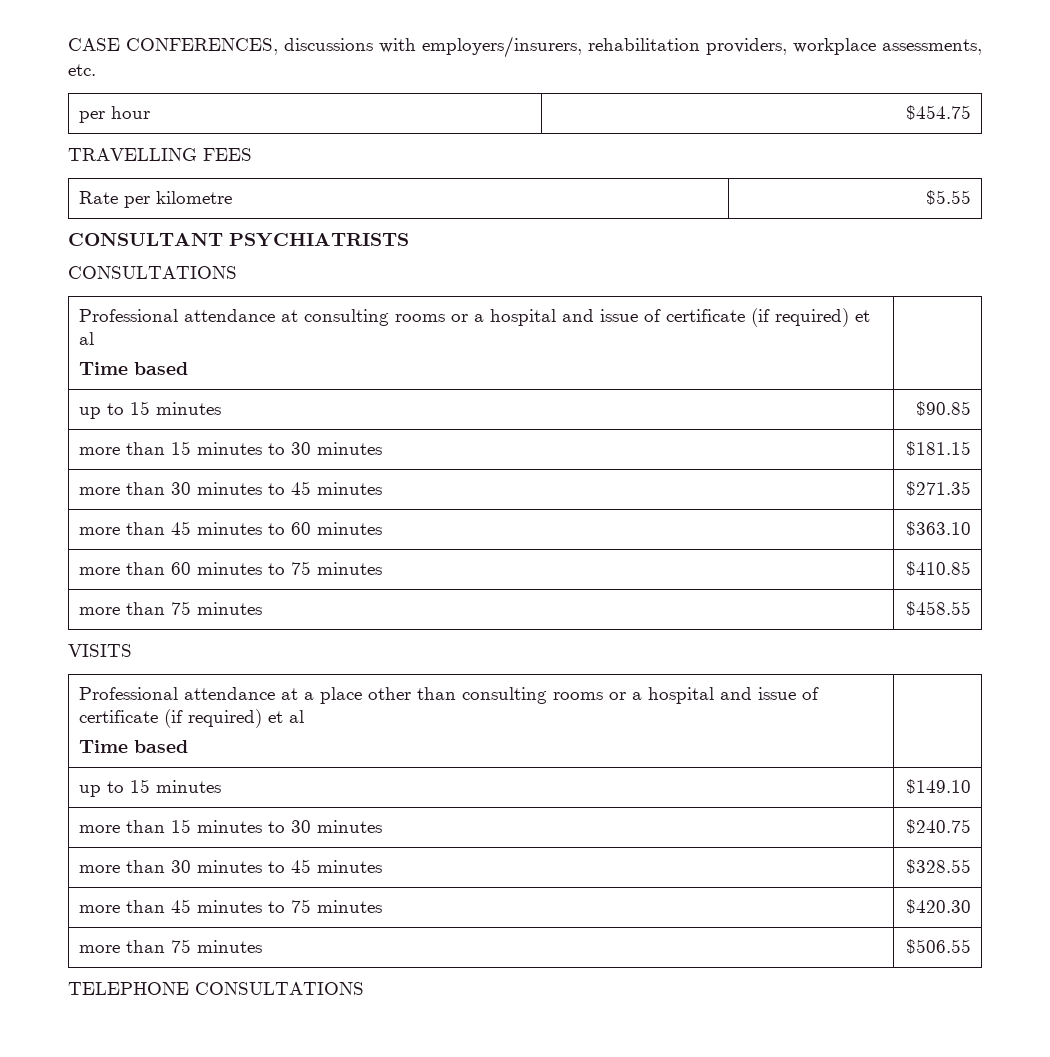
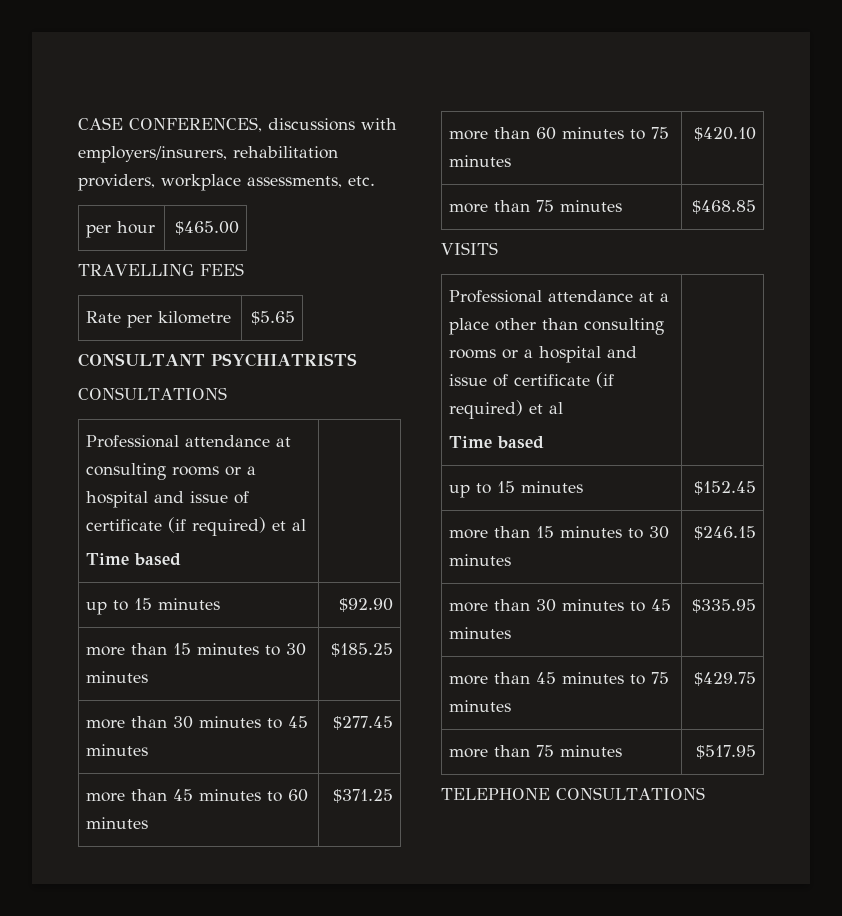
- per hour | $454.75
+ per hour | $465.00
- Rate per kilometre | $5.55
+ Rate per kilometre | $5.65
- up to 15 minutes | $90.85
- more than 15 minutes to 30 minutes | $181.15
- more than 30 minutes to 45 minutes | $271.35
+ up to 15 minutes | $92.90
+ more than 15 minutes to 30 minutes | $185.25
+ more than 30 minutes to 45 minutes | $277.45
- more than 45 minutes to 60 minutes | $363.10
+ more than 45 minutes to 60 minutes | $371.25
- more than 60 minutes to 75 minutes | $410.85
- more than 75 minutes | $458.55
+ more than 60 minutes to 75 minutes | $420.10
+ more than 75 minutes | $468.85
- up to 15 minutes | $149.10
- more than 15 minutes to 30 minutes | $240.75
- more than 30 minutes to 45 minutes | $328.55
+ up to 15 minutes | $152.45
+ more than 15 minutes to 30 minutes | $246.15
+ more than 30 minutes to 45 minutes | $335.95
- more than 45 minutes to 75 minutes | $420.30
- more than 75 minutes | $506.55
+ more than 45 minutes to 75 minutes | $429.75
+ more than 75 minutes | $517.95

